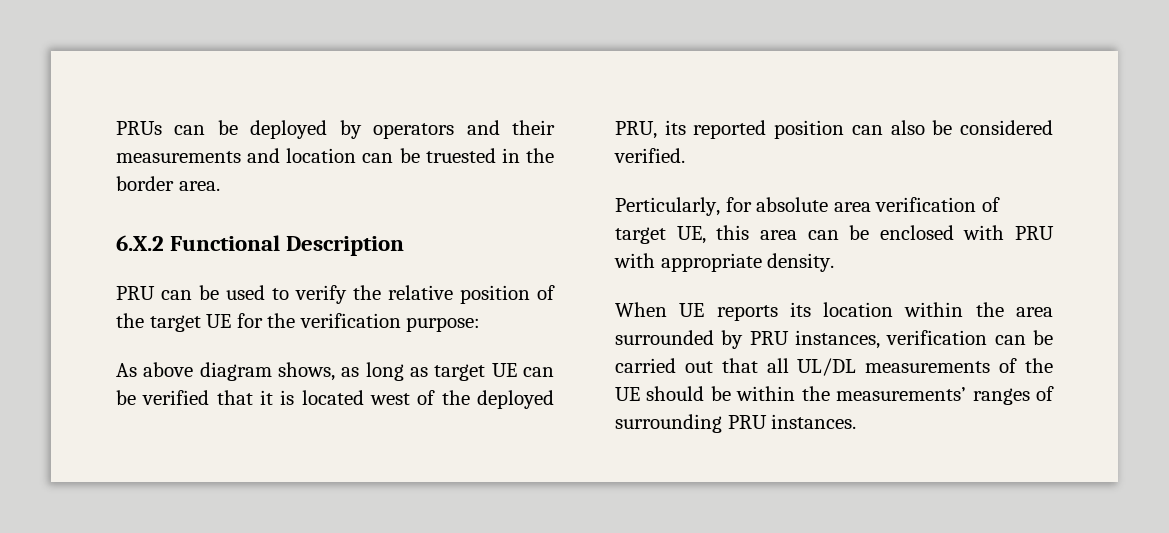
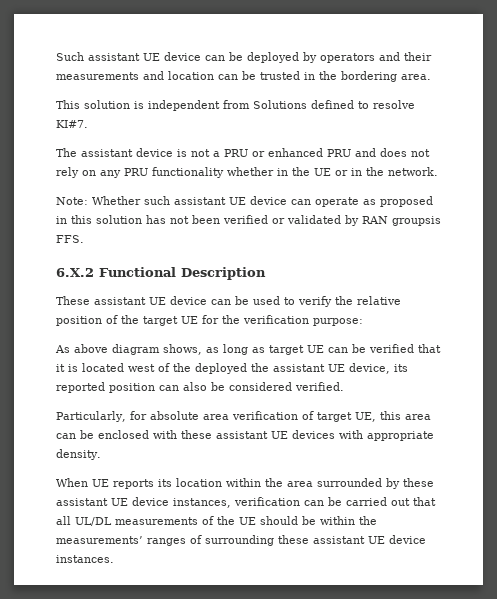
- PRUs can be deployed by operators and their measurements and location can be truested in the border area.
+ Such assistant UE device can be deployed by operators and their measurements and location can be trusted in the bordering area.
+ This solution is independent from Solutions defined to resolve KI#7.
+ The assistant device is not a PRU or enhanced PRU and does not rely on any PRU functionality whether in the UE or in the network.
+ Note: Whether such assistant UE device can operate as proposed in this solution has not been verified or validated by RAN groupsis FFS.
- PRU can be used to verify the relative position of the target UE for the verification purpose:
+ These assistant UE device can be used to verify the relative position of the target UE for the verification purpose:
- As above diagram shows, as long as target UE can be verified that it is located west of the deployed PRU, its reported position can also be considered verified.
+ As above diagram shows, as long as target UE can be verified that it is located west of the deployed the assistant UE device, its reported position can also be considered verified.
- Perticularly, for absolute area verification of target UE, this area can be enclosed with PRU with appropriate density.
+ Particularly, for absolute area verification of target UE, this area can be enclosed with these assistant UE devices with appropriate density.
- When UE reports its location within the area surrounded by PRU instances, verification can be carried out that all UL/DL measurements of the UE should be within the measurements’ ranges of surrounding PRU instances.
+ When UE reports its location within the area surrounded by these assistant UE device instances, verification can be carried out that all UL/DL measurements of the UE should be within the measurements’ ranges of surrounding these assistant UE device instances.

